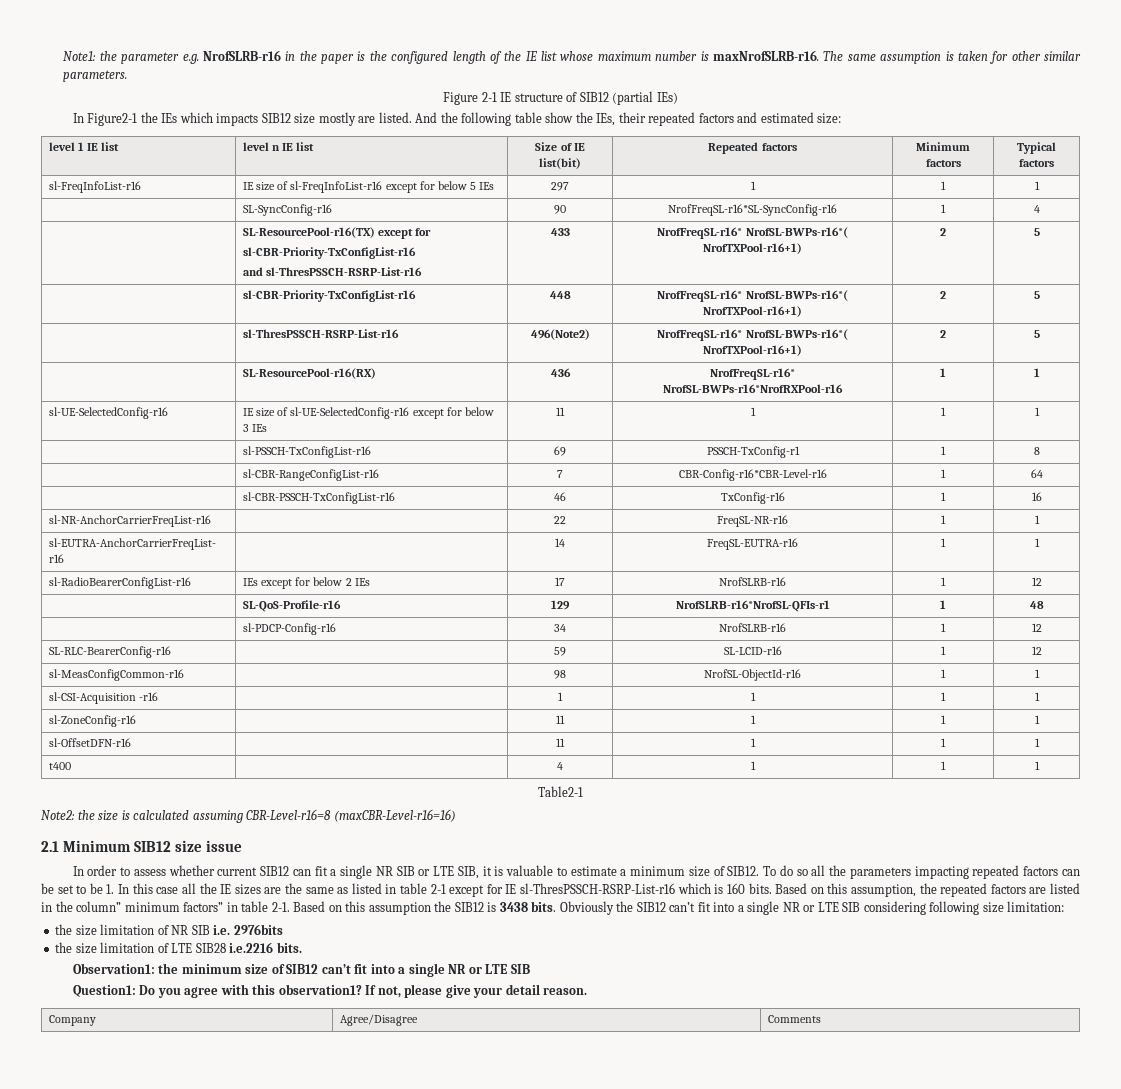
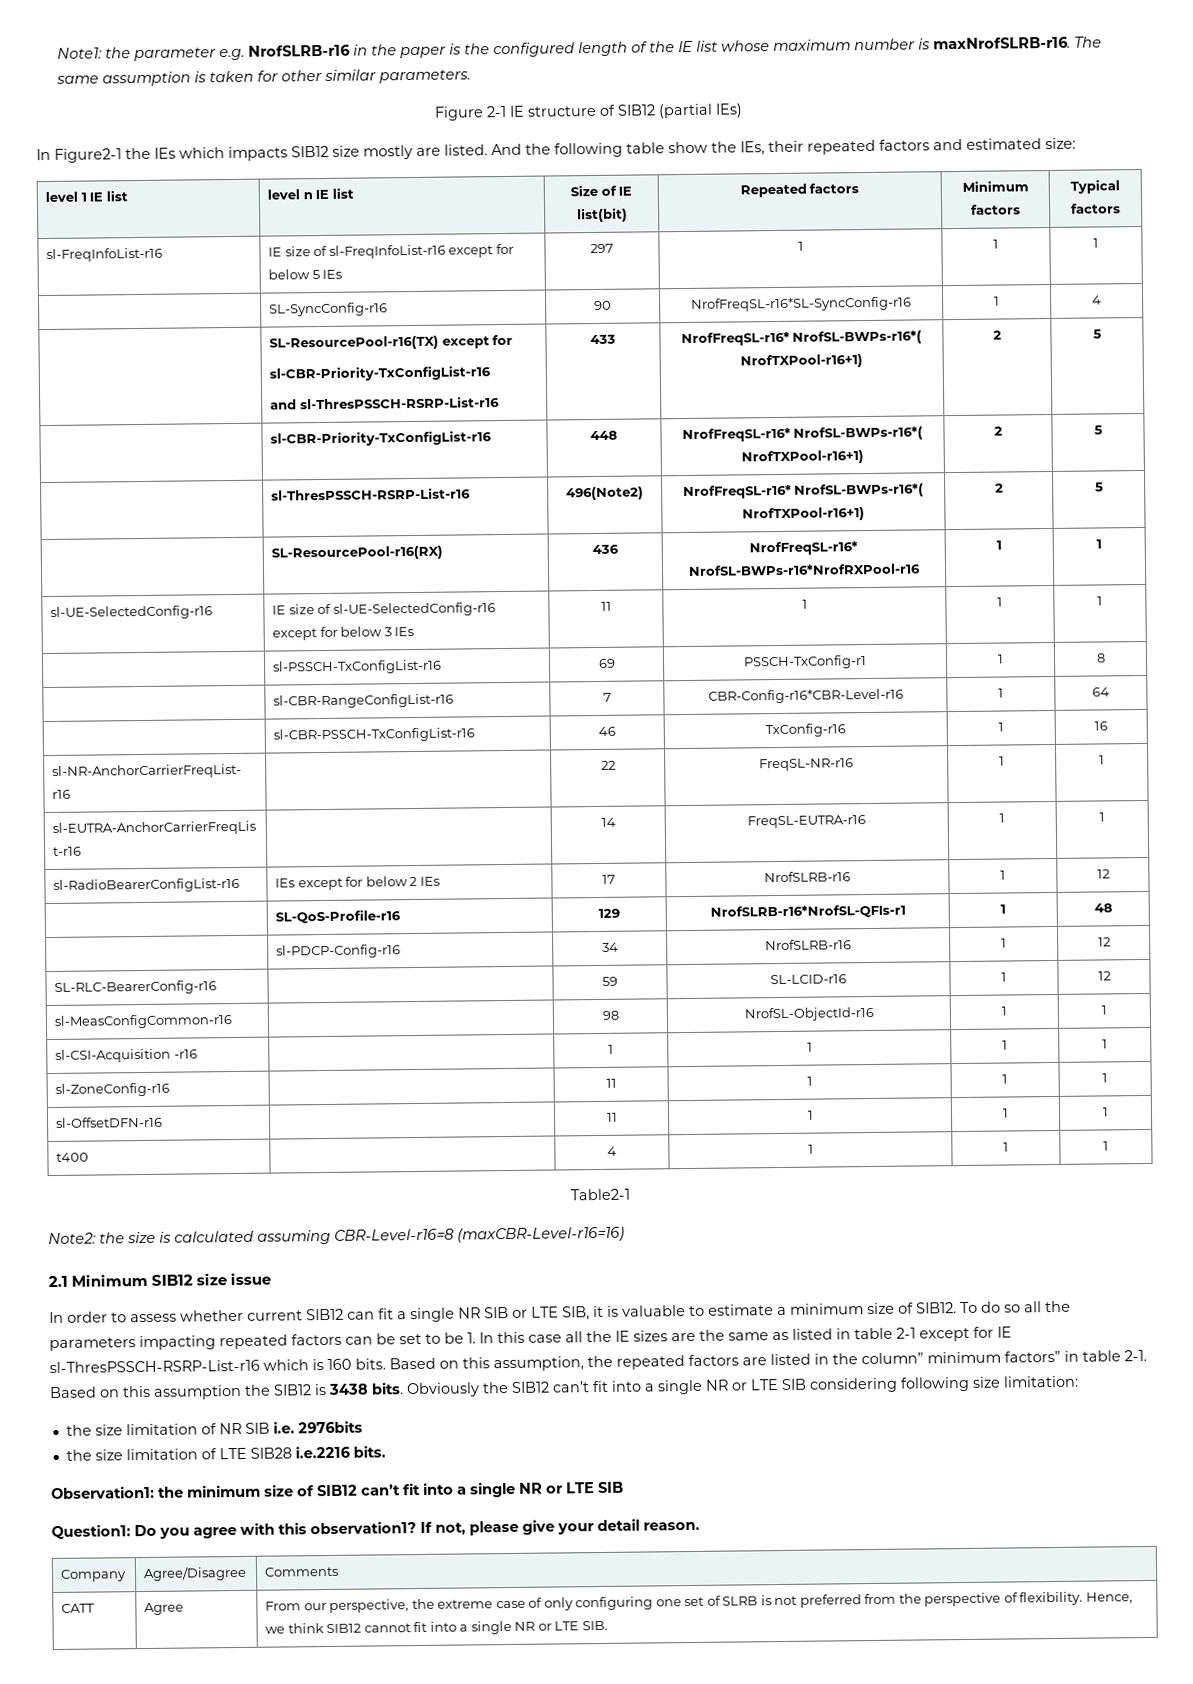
+ CATT | Agree | From our perspective, the extreme case of only configuring one set of SLRB is not preferred from the perspective of flexibility. Hence, we think SIB12 cannot fit into a single NR or LTE SIB.

